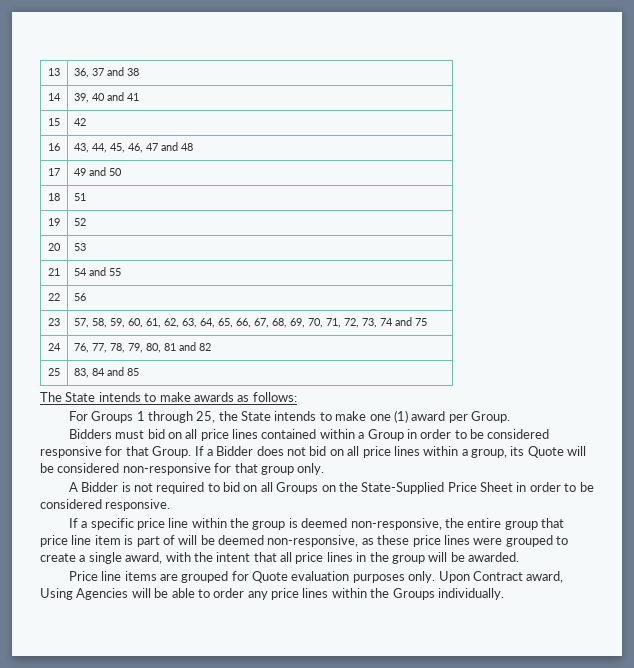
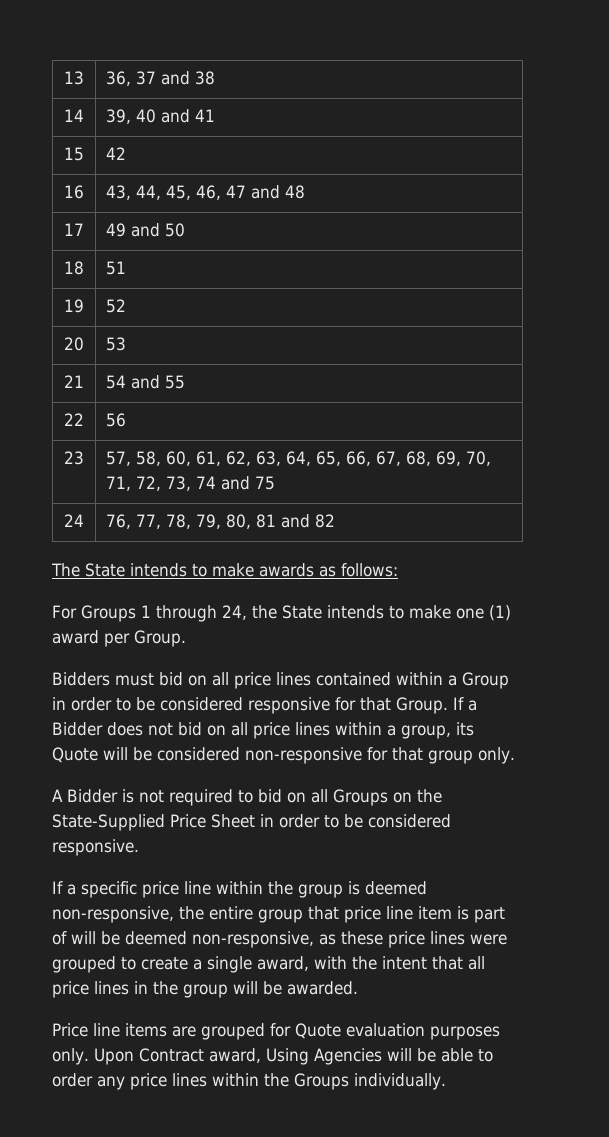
- 23 | 57, 58, 59, 60, 61, 62, 63, 64, 65, 66, 67, 68, 69, 70, 71, 72, 73, 74 and 75
+ 23 | 57, 58, 60, 61, 62, 63, 64, 65, 66, 67, 68, 69, 70, 71, 72, 73, 74 and 75
- 25 | 83, 84 and 85
- For Groups 1 through 25, the State intends to make one (1) award per Group.
+ For Groups 1 through 24, the State intends to make one (1) award per Group.

